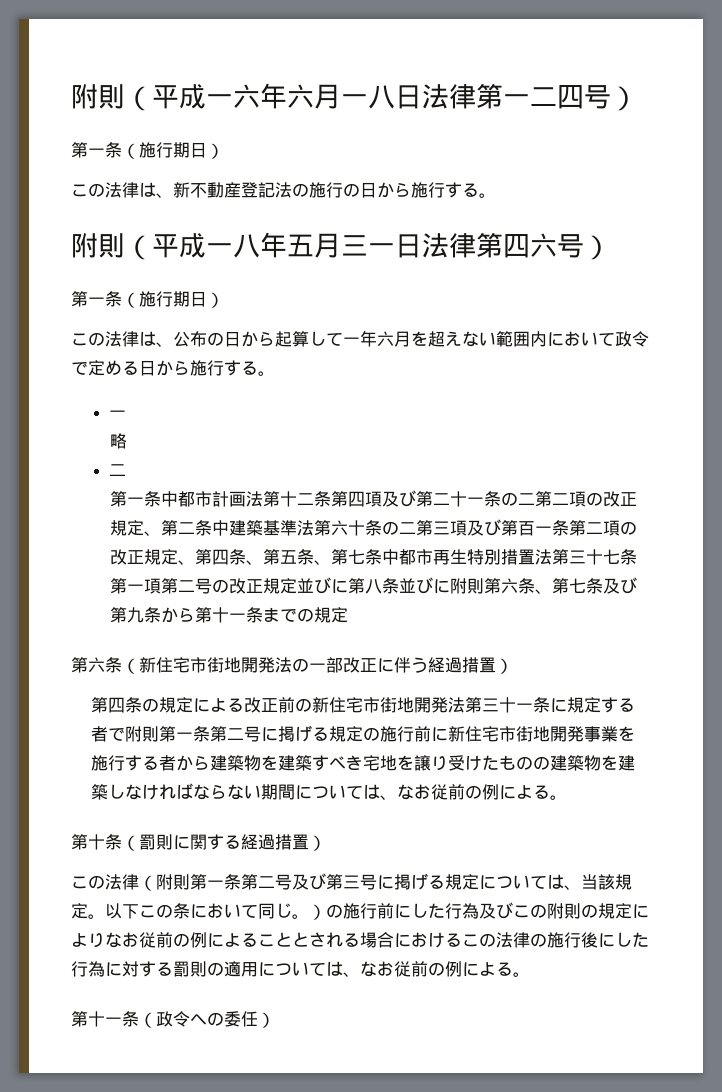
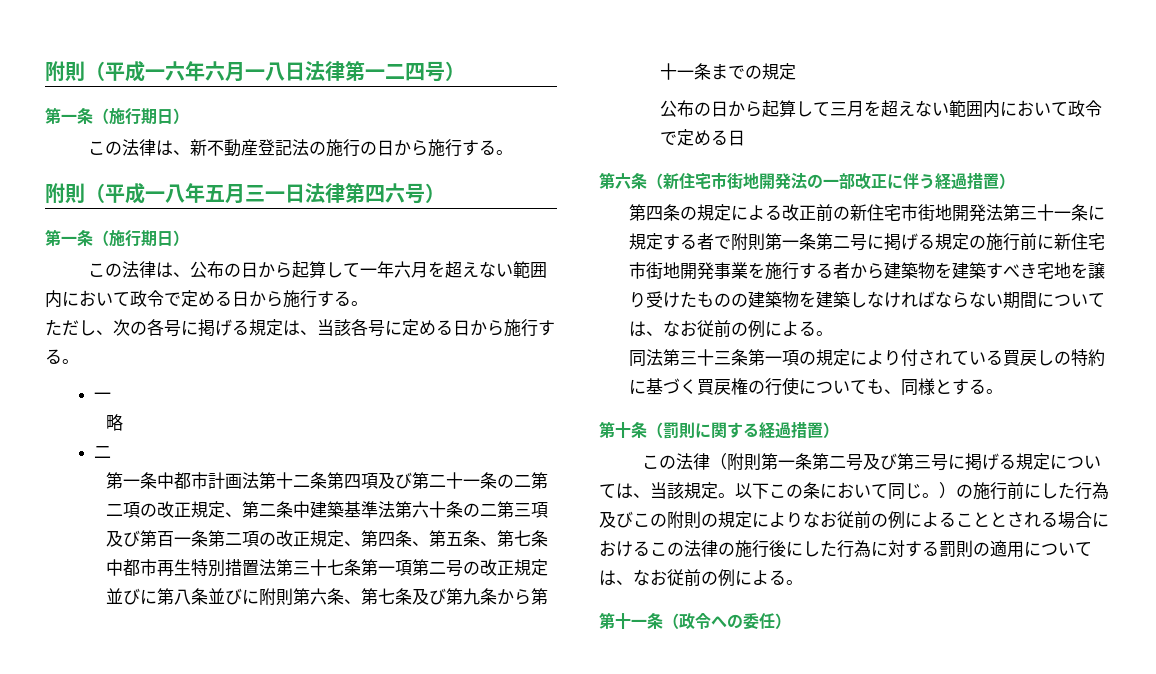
+ ただし、次の各号に掲げる規定は、当該各号に定める日から施行する。
+ 公布の日から起算して三月を超えない範囲内において政令で定める日
+ 同法第三十三条第一項の規定により付されている買戻しの特約に基づく買戻権の行使についても、同様とする。

